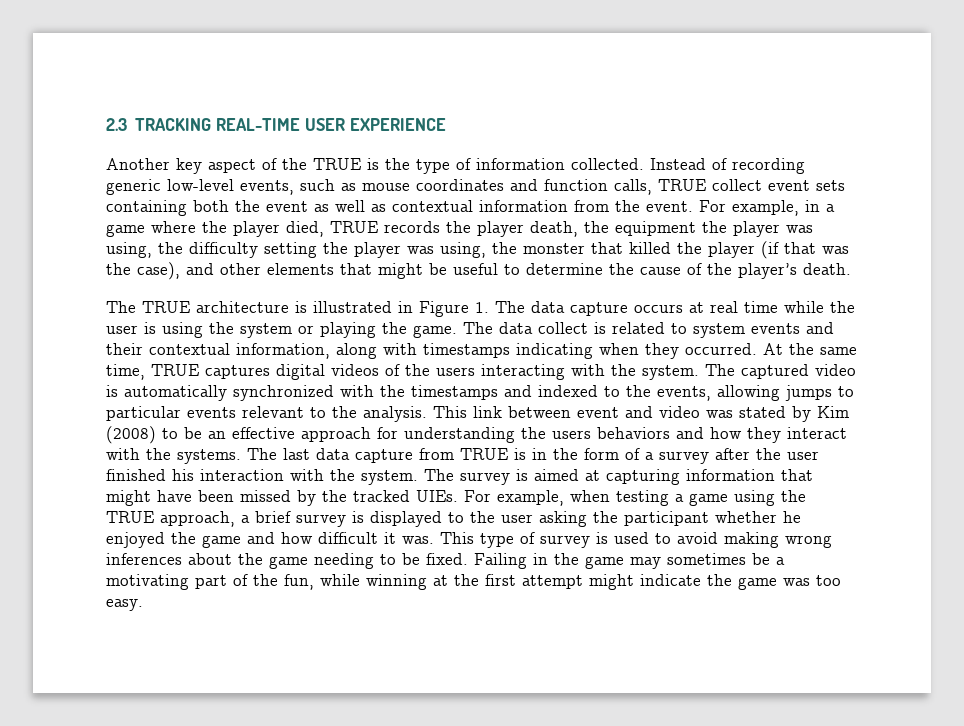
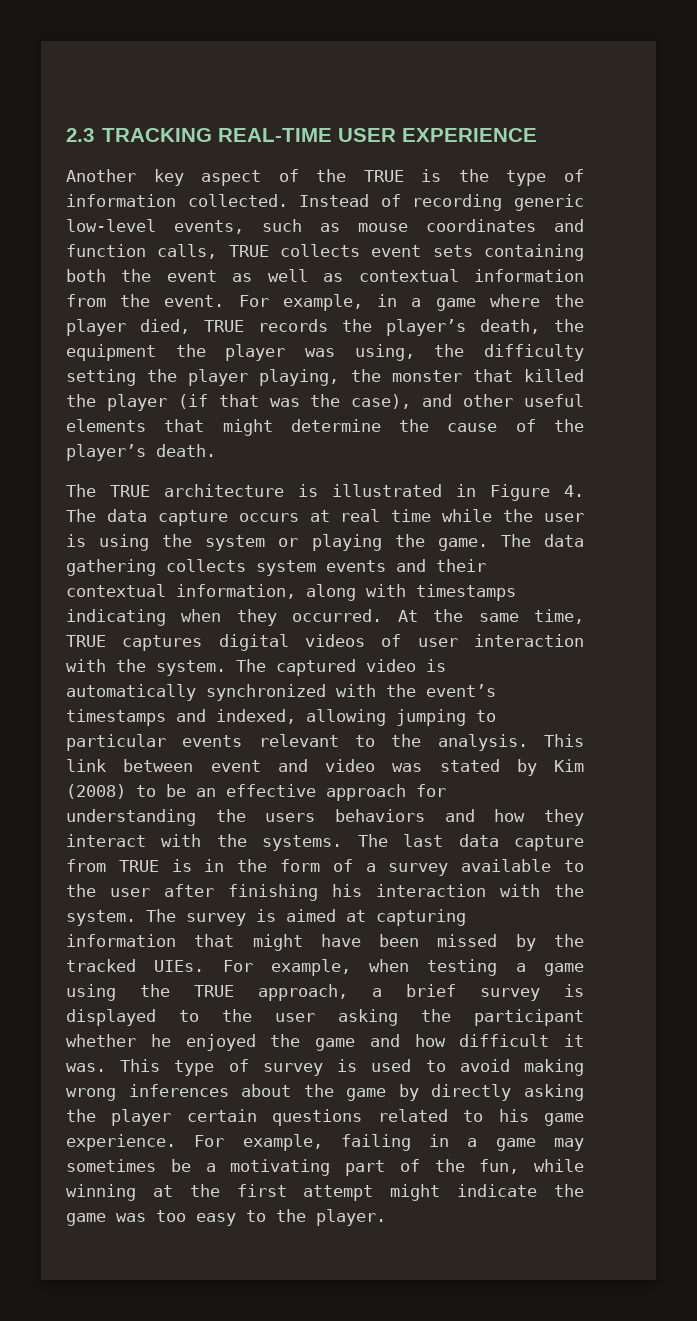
- Instead of recording generic low-level events, such as mouse coordinates and function calls, TRUE collect event sets containing both the event as well as contextual information from the event.
+ Instead of recording generic low-level events, such as mouse coordinates and function calls, TRUE collects event sets containing both the event as well as contextual information from the event.
- For example, in a game where the player died, TRUE records the player death, the equipment the player was using, the difficulty setting the player was using, the monster that killed the player (if that was the case), and other elements that might be useful to determine the cause of the player’s death.
+ For example, in a game where the player died, TRUE records the player’s death, the equipment the player was using, the difficulty setting the player playing, the monster that killed the player (if that was the case), and other useful elements that might determine the cause of the player’s death.
- The TRUE architecture is illustrated in Figure 1. The data capture occurs at real time while the user is using the system or playing the game.
+ The TRUE architecture is illustrated in Figure 4. The data capture occurs at real time while the user is using the system or playing the game.
- The data collect is related to system events and their contextual information, along with timestamps indicating when they occurred.
+ The data gathering collects system events and their contextual information, along with timestamps indicating when they occurred.
- At the same time, TRUE captures digital videos of the users interacting with the system.
+ At the same time, TRUE captures digital videos of user interaction with the system.
- The captured video is automatically synchronized with the timestamps and indexed to the events, allowing jumps to particular events relevant to the analysis.
+ The captured video is automatically synchronized with the event’s timestamps and indexed, allowing jumping to particular events relevant to the analysis.
- The last data capture from TRUE is in the form of a survey after the user finished his interaction with the system.
+ The last data capture from TRUE is in the form of a survey available to the user after finishing his interaction with the system.
- This type of survey is used to avoid making wrong inferences about the game needing to be fixed. Failing in the game may sometimes be a motivating part of the fun, while winning at the first attempt might indicate the game was too easy.
+ This type of survey is used to avoid making wrong inferences about the game by directly asking the player certain questions related to his game experience. For example, failing in a game may sometimes be a motivating part of the fun, while winning at the first attempt might indicate the game was too easy to the player.

